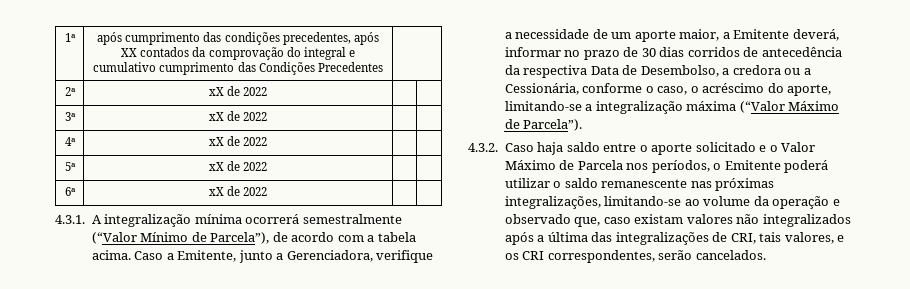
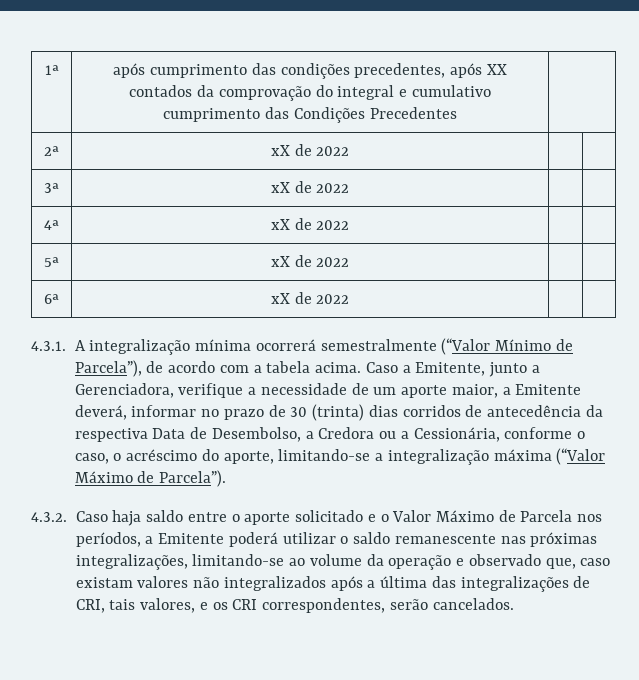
- Caso a Emitente, junto a Gerenciadora, verifique a necessidade de um aporte maior, a Emitente deverá, informar no prazo de 30 dias corridos de antecedência da respectiva Data de Desembolso, a credora ou a Cessionária, conforme o caso, o acréscimo do aporte, limitando-se a integralização máxima (“Valor Máximo de Parcela”).
+ Caso a Emitente, junto a Gerenciadora, verifique a necessidade de um aporte maior, a Emitente deverá, informar no prazo de 30 (trinta) dias corridos de antecedência da respectiva Data de Desembolso, a Credora ou a Cessionária, conforme o caso, o acréscimo do aporte, limitando-se a integralização máxima (“Valor Máximo de Parcela”).
- 4.3.2. Caso haja saldo entre o aporte solicitado e o Valor Máximo de Parcela nos períodos, o Emitente poderá utilizar o saldo remanescente nas próximas integralizações, limitando-se ao volume da operação e observado que, caso existam valores não integralizados após a última das integralizações de CRI, tais valores, e os CRI correspondentes, serão cancelados.
+ 4.3.2. Caso haja saldo entre o aporte solicitado e o Valor Máximo de Parcela nos períodos, a Emitente poderá utilizar o saldo remanescente nas próximas integralizações, limitando-se ao volume da operação e observado que, caso existam valores não integralizados após a última das integralizações de CRI, tais valores, e os CRI correspondentes, serão cancelados.

